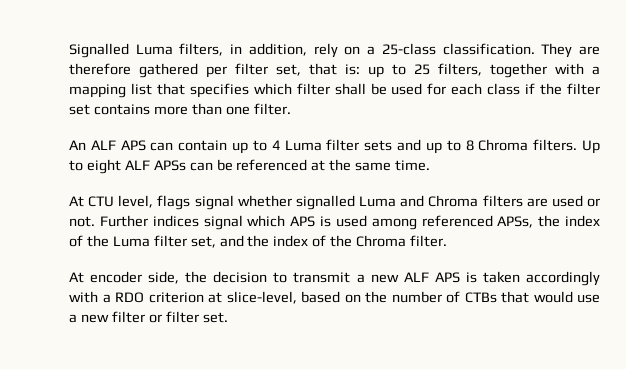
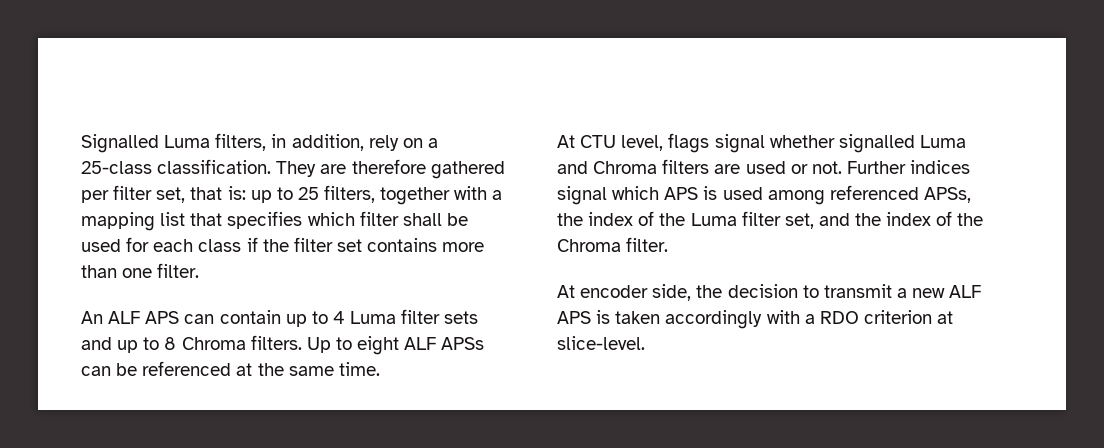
- At encoder side, the decision to transmit a new ALF APS is taken accordingly with a RDO criterion at slice-level, based on the number of CTBs that would use a new filter or filter set.
+ At encoder side, the decision to transmit a new ALF APS is taken accordingly with a RDO criterion at slice-level.

